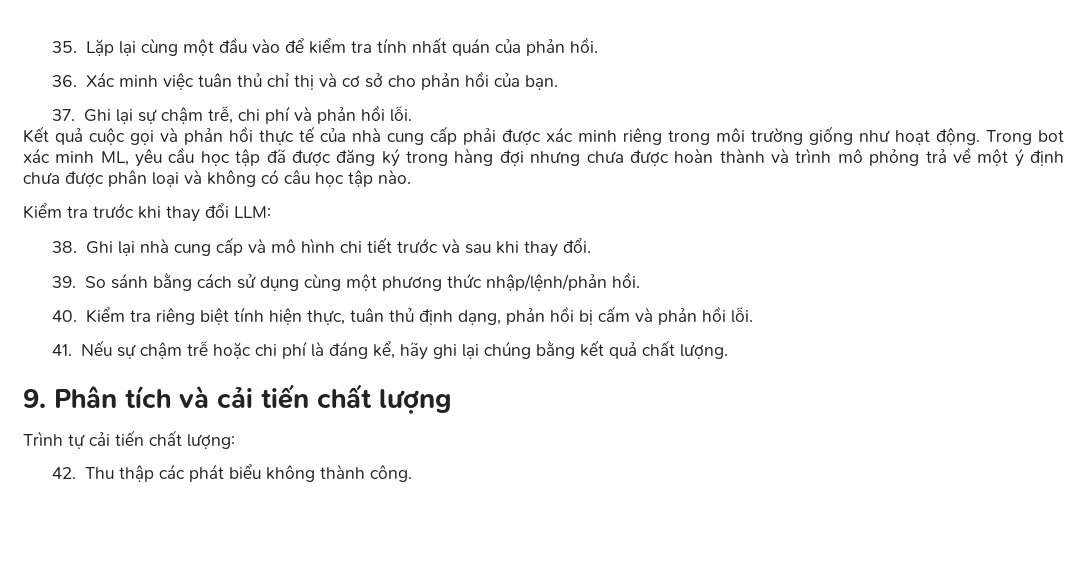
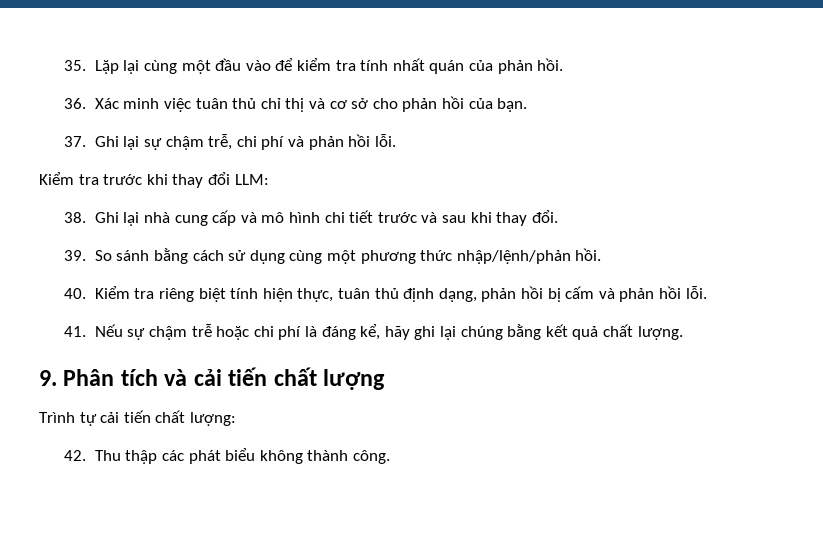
- Kết quả cuộc gọi và phản hồi thực tế của nhà cung cấp phải được xác minh riêng trong môi trường giống như hoạt động. Trong bot xác minh ML, yêu cầu học tập đã được đăng ký trong hàng đợi nhưng chưa được hoàn thành và trình mô phỏng trả về một ý định chưa được phân loại và không có câu học tập nào.

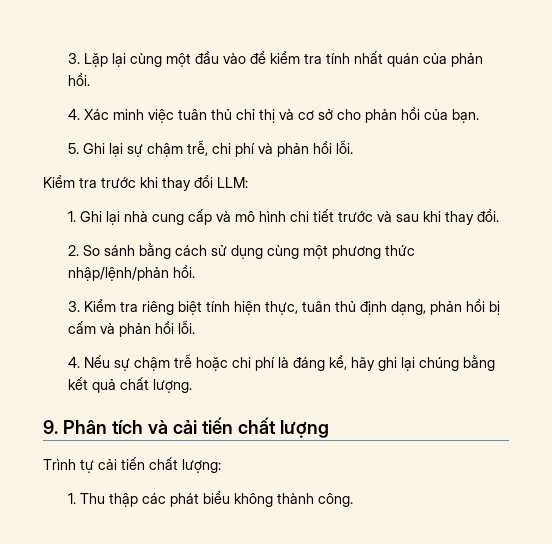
- 35. Lặp lại cùng một đầu vào để kiểm tra tính nhất quán của phản hồi.
+ 3. Lặp lại cùng một đầu vào để kiểm tra tính nhất quán của phản hồi.
- 36. Xác minh việc tuân thủ chỉ thị và cơ sở cho phản hồi của bạn.
+ 4. Xác minh việc tuân thủ chỉ thị và cơ sở cho phản hồi của bạn.
- 37. Ghi lại sự chậm trễ, chi phí và phản hồi lỗi.
+ 5. Ghi lại sự chậm trễ, chi phí và phản hồi lỗi.
- 38. Ghi lại nhà cung cấp và mô hình chi tiết trước và sau khi thay đổi.
+ 1. Ghi lại nhà cung cấp và mô hình chi tiết trước và sau khi thay đổi.
- 39. So sánh bằng cách sử dụng cùng một phương thức nhập/lệnh/phản hồi.
+ 2. So sánh bằng cách sử dụng cùng một phương thức nhập/lệnh/phản hồi.
- 40. Kiểm tra riêng biệt tính hiện thực, tuân thủ định dạng, phản hồi bị cấm và phản hồi lỗi.
+ 3. Kiểm tra riêng biệt tính hiện thực, tuân thủ định dạng, phản hồi bị cấm và phản hồi lỗi.
- 41. Nếu sự chậm trễ hoặc chi phí là đáng kể, hãy ghi lại chúng bằng kết quả chất lượng.
+ 4. Nếu sự chậm trễ hoặc chi phí là đáng kể, hãy ghi lại chúng bằng kết quả chất lượng.
- 42. Thu thập các phát biểu không thành công.
+ 1. Thu thập các phát biểu không thành công.

